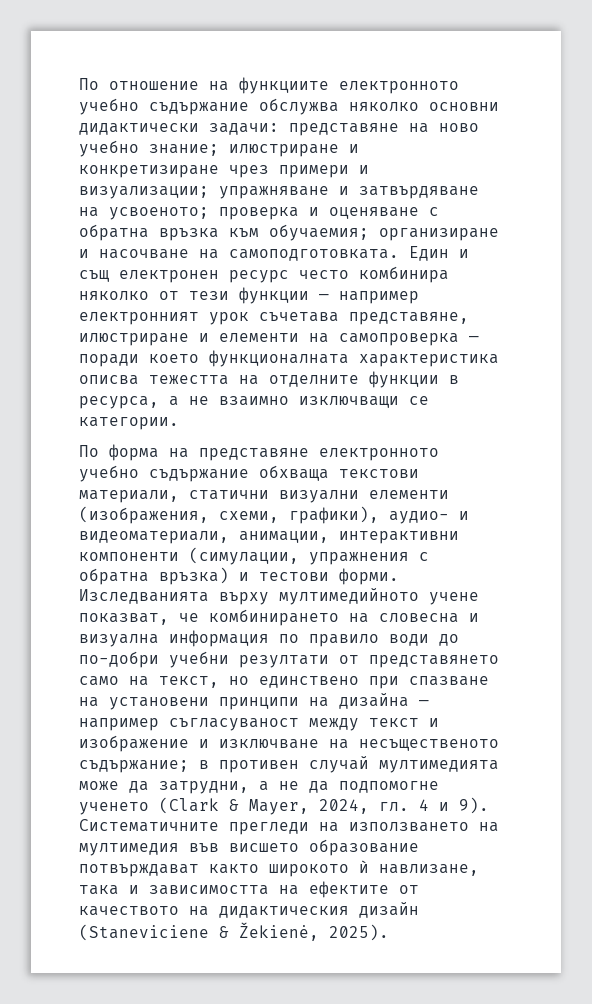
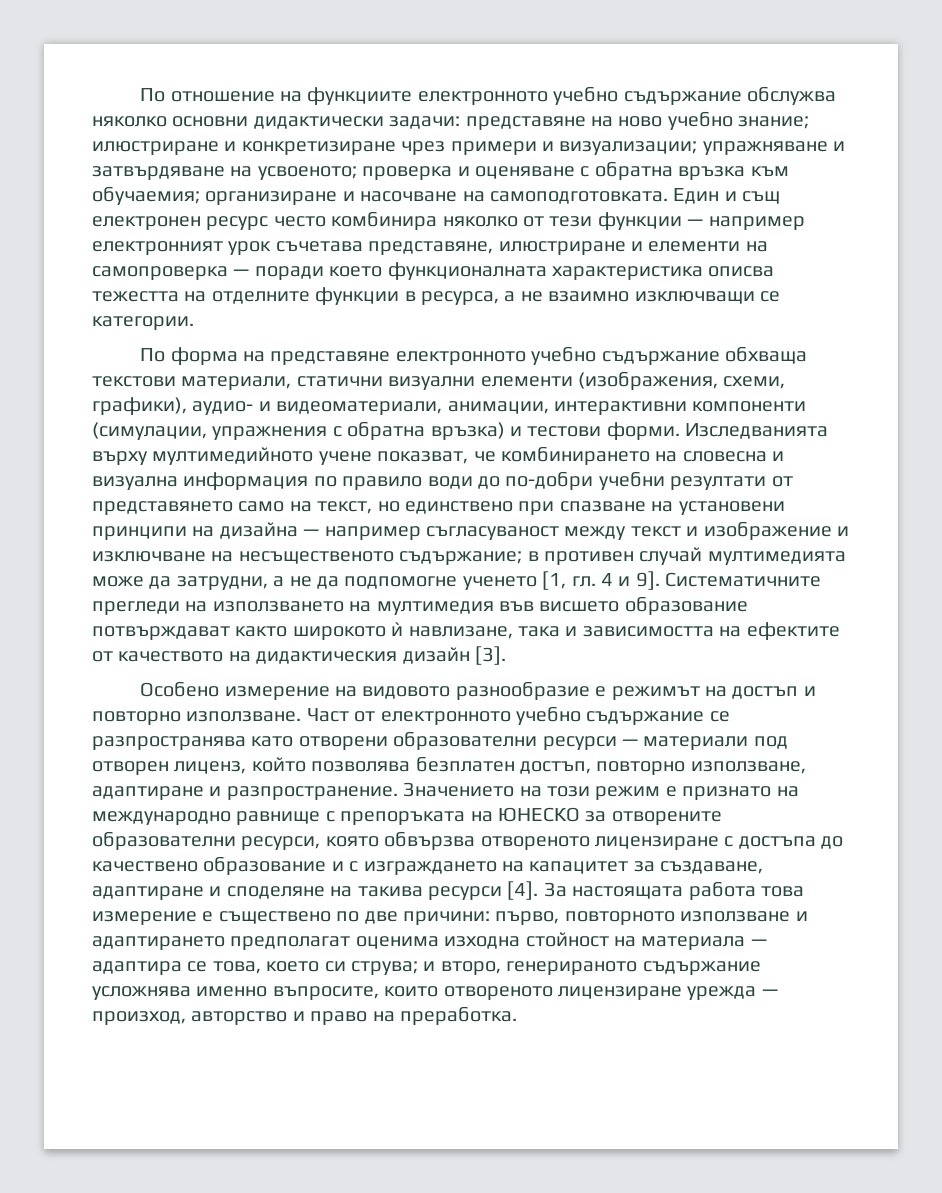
- Изследванията върху мултимедийното учене показват, че комбинирането на словесна и визуална информация по правило води до по-добри учебни резултати от представянето само на текст, но единствено при спазване на установени принципи на дизайна — например съгласуваност между текст и изображение и изключване на несъщественото съдържание; в противен случай мултимедията може да затрудни, а не да подпомогне ученето (Clark & Mayer, 2024, гл.
+ Изследванията върху мултимедийното учене показват, че комбинирането на словесна и визуална информация по правило води до по-добри учебни резултати от представянето само на текст, но единствено при спазване на установени принципи на дизайна — например съгласуваност между текст и изображение и изключване на несъщественото съдържание; в противен случай мултимедията може да затрудни, а не да подпомогне ученето [1, гл.
- 4 и 9).
+ 4 и 9].
- Систематичните прегледи на използването на мултимедия във висшето образование потвърждават както широкото ѝ навлизане, така и зависимостта на ефектите от качеството на дидактическия дизайн (Staneviciene & Žekienė, 2025).
+ Систематичните прегледи на използването на мултимедия във висшето образование потвърждават както широкото ѝ навлизане, така и зависимостта на ефектите от качеството на дидактическия дизайн [3].
+ Особено измерение на видовото разнообразие е режимът на достъп и повторно използване. Част от електронното учебно съдържание се разпространява като отворени образователни ресурси — материали под отворен лиценз, който позволява безплатен достъп, повторно използване, адаптиране и разпространение. Значението на този режим е признато на международно равнище с препоръката на ЮНЕСКО за отворените образователни ресурси, която обвързва отвореното лицензиране с достъпа до качествено образование и с изграждането на капацитет за създаване, адаптиране и споделяне на такива ресурси [4]. За настоящата работа това измерение е съществено по две причини: първо, повторното използване и адаптирането предполагат оценима изходна стойност на материала — адаптира се това, което си струва; и второ, генерираното съдържание усложнява именно въпросите, които отвореното лицензиране урежда — произход, авторство и право на преработка.

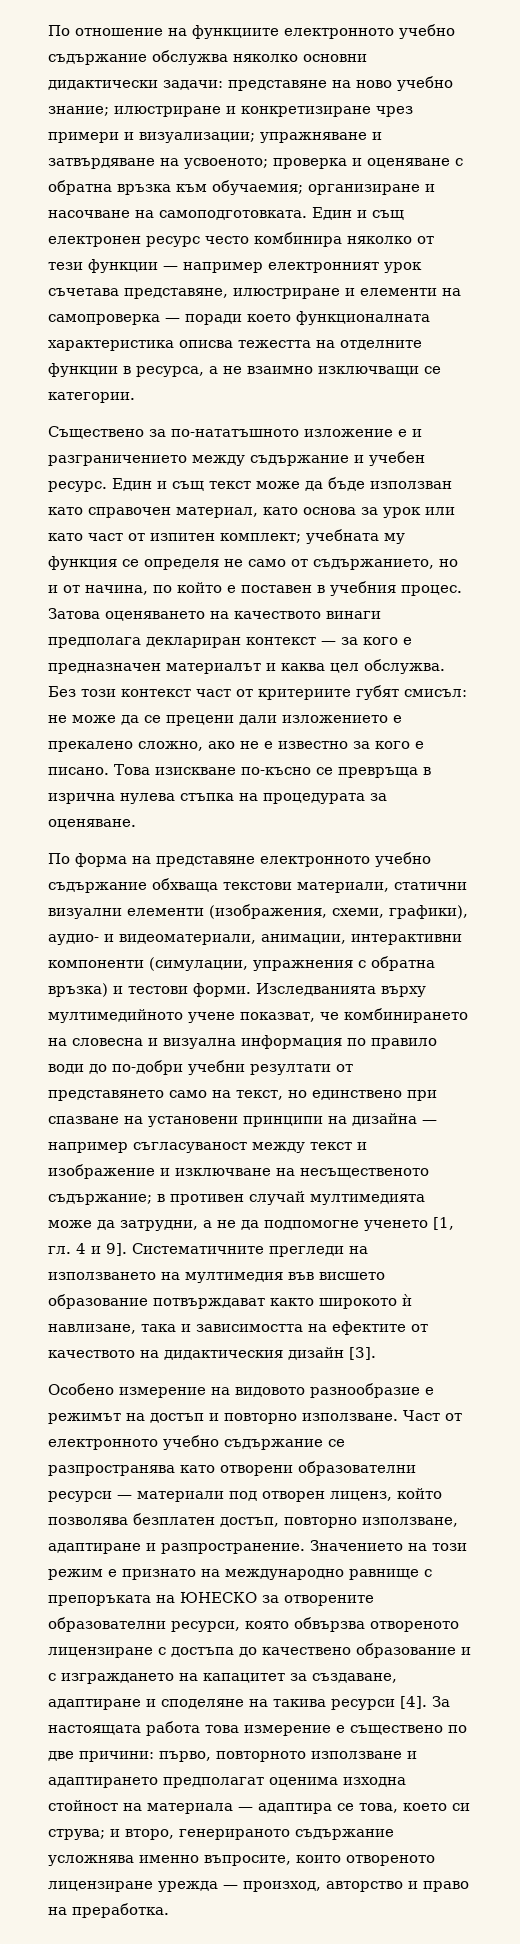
+ Съществено за по-нататъшното изложение е и разграничението между съдържание и учебен ресурс. Един и същ текст може да бъде използван като справочен материал, като основа за урок или като част от изпитен комплект; учебната му функция се определя не само от съдържанието, но и от начина, по който е поставен в учебния процес. Затова оценяването на качеството винаги предполага деклариран контекст — за кого е предназначен материалът и каква цел обслужва. Без този контекст част от критериите губят смисъл: не може да се прецени дали изложението е прекалено сложно, ако не е известно за кого е писано. Това изискване по-късно се превръща в изрична нулева стъпка на процедурата за оценяване.

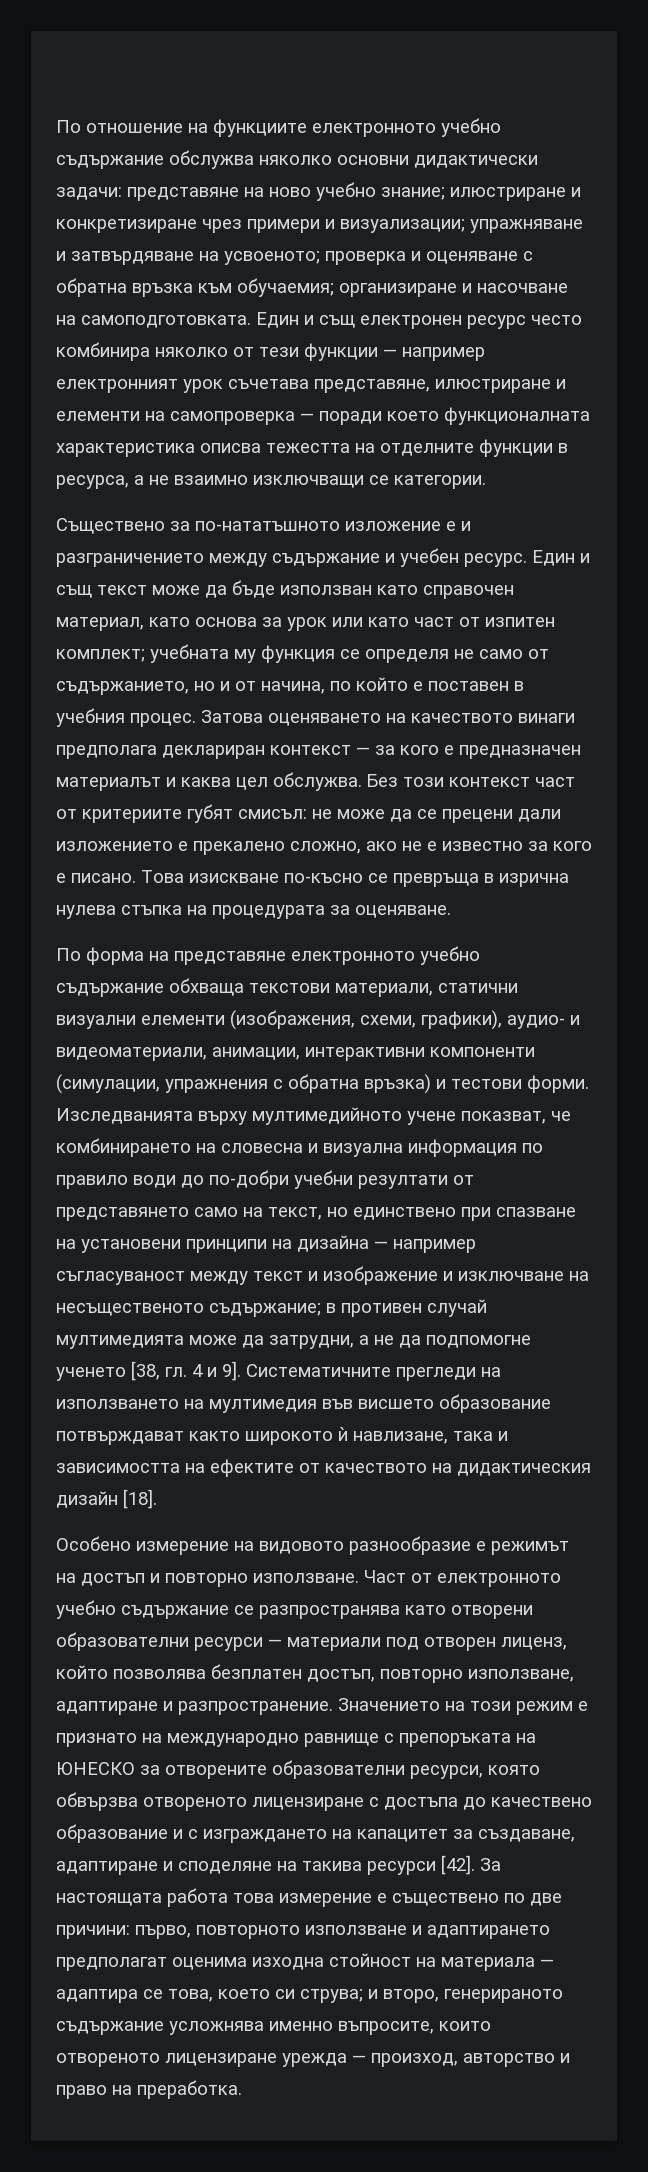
- Изследванията върху мултимедийното учене показват, че комбинирането на словесна и визуална информация по правило води до по-добри учебни резултати от представянето само на текст, но единствено при спазване на установени принципи на дизайна — например съгласуваност между текст и изображение и изключване на несъщественото съдържание; в противен случай мултимедията може да затрудни, а не да подпомогне ученето [1, гл.
+ Изследванията върху мултимедийното учене показват, че комбинирането на словесна и визуална информация по правило води до по-добри учебни резултати от представянето само на текст, но единствено при спазване на установени принципи на дизайна — например съгласуваност между текст и изображение и изключване на несъщественото съдържание; в противен случай мултимедията може да затрудни, а не да подпомогне ученето [38, гл.
- Систематичните прегледи на използването на мултимедия във висшето образование потвърждават както широкото ѝ навлизане, така и зависимостта на ефектите от качеството на дидактическия дизайн [3].
+ Систематичните прегледи на използването на мултимедия във висшето образование потвърждават както широкото ѝ навлизане, така и зависимостта на ефектите от качеството на дидактическия дизайн [18].
- Значението на този режим е признато на международно равнище с препоръката на ЮНЕСКО за отворените образователни ресурси, която обвързва отвореното лицензиране с достъпа до качествено образование и с изграждането на капацитет за създаване, адаптиране и споделяне на такива ресурси [4].
+ Значението на този режим е признато на международно равнище с препоръката на ЮНЕСКО за отворените образователни ресурси, която обвързва отвореното лицензиране с достъпа до качествено образование и с изграждането на капацитет за създаване, адаптиране и споделяне на такива ресурси [42].

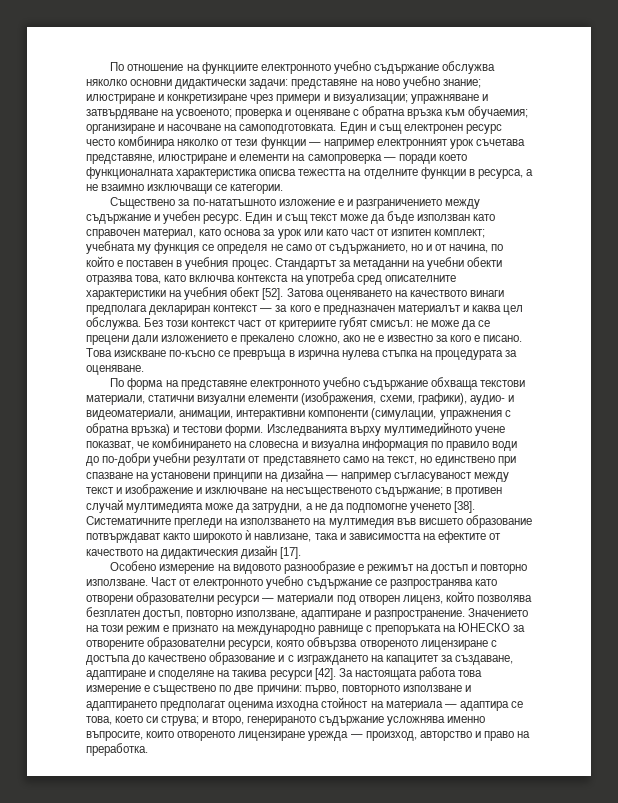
+ Стандартът за метаданни на учебни обекти отразява това, като включва контекста на употреба сред описателните характеристики на учебния обект [52].
- Изследванията върху мултимедийното учене показват, че комбинирането на словесна и визуална информация по правило води до по-добри учебни резултати от представянето само на текст, но единствено при спазване на установени принципи на дизайна — например съгласуваност между текст и изображение и изключване на несъщественото съдържание; в противен случай мултимедията може да затрудни, а не да подпомогне ученето [38, гл. 4 и 9].
+ Изследванията върху мултимедийното учене показват, че комбинирането на словесна и визуална информация по правило води до по-добри учебни резултати от представянето само на текст, но единствено при спазване на установени принципи на дизайна — например съгласуваност между текст и изображение и изключване на несъщественото съдържание; в противен случай мултимедията може да затрудни, а не да подпомогне ученето [38].
- Систематичните прегледи на използването на мултимедия във висшето образование потвърждават както широкото ѝ навлизане, така и зависимостта на ефектите от качеството на дидактическия дизайн [18].
+ Систематичните прегледи на използването на мултимедия във висшето образование потвърждават както широкото ѝ навлизане, така и зависимостта на ефектите от качеството на дидактическия дизайн [17].

